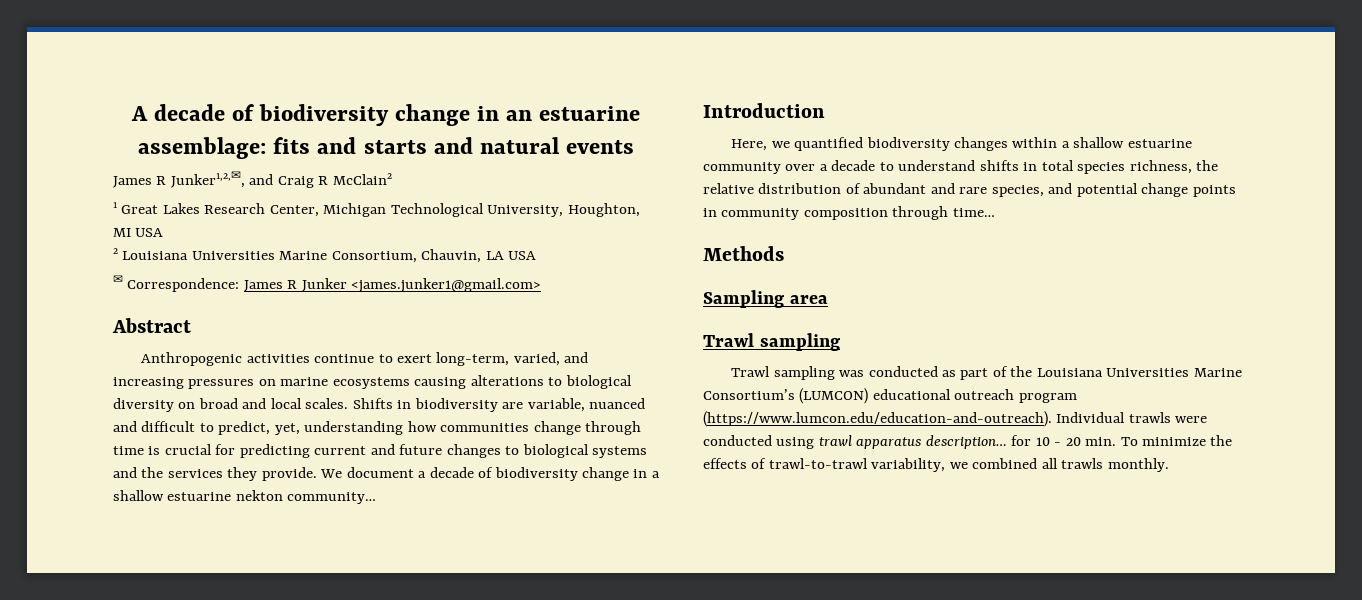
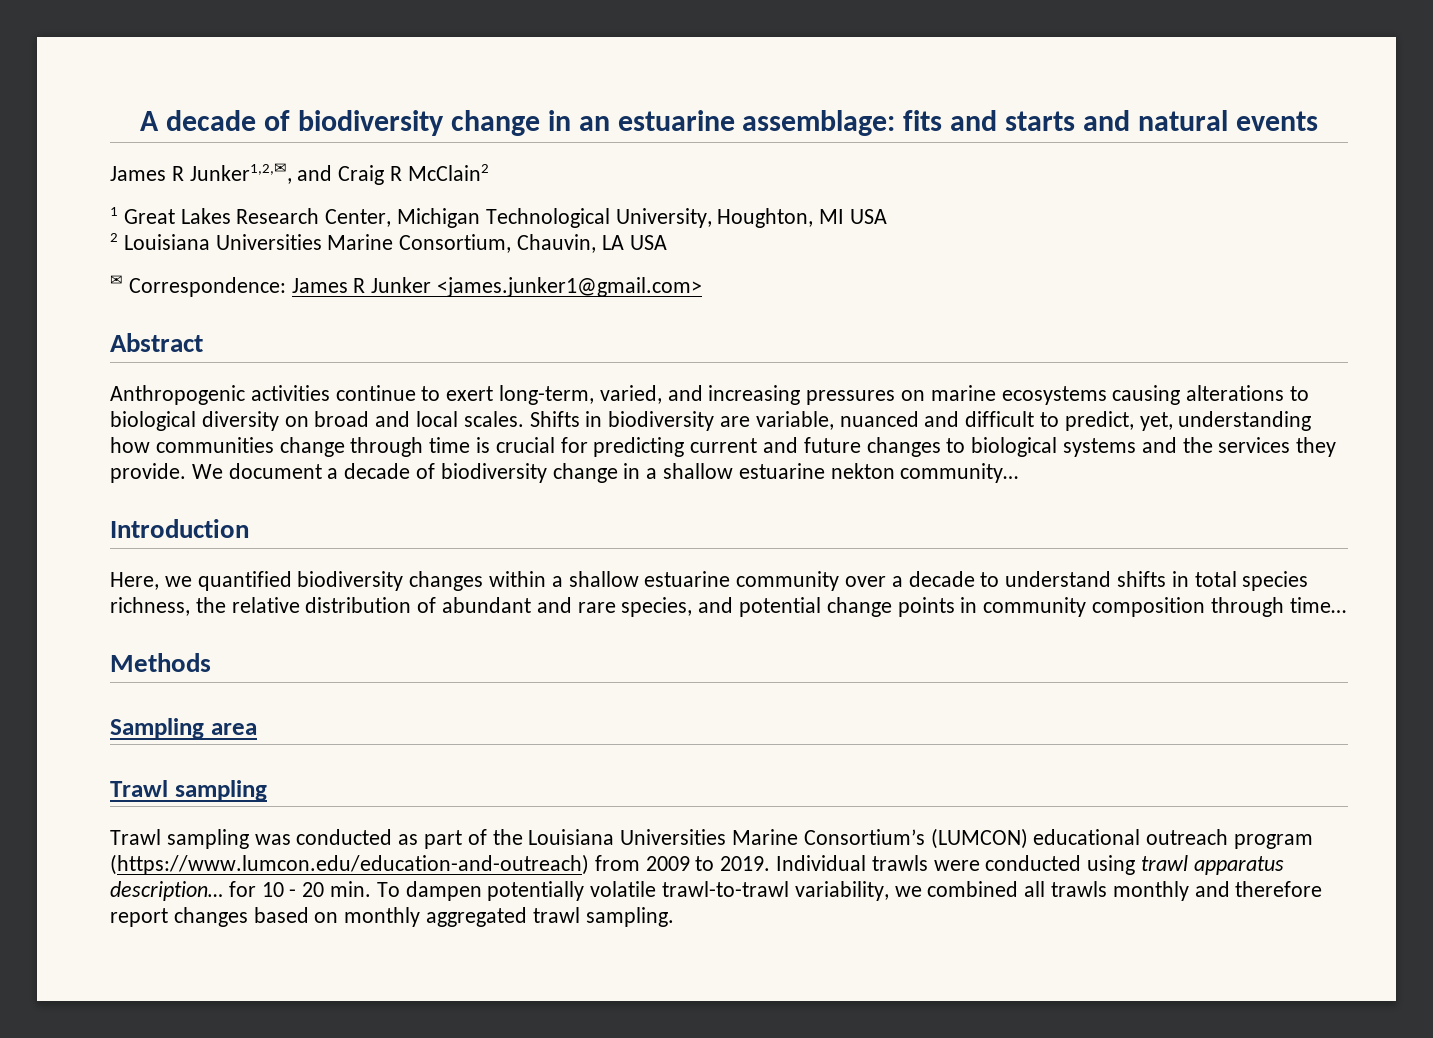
- Trawl sampling was conducted as part of the Louisiana Universities Marine Consortium’s (LUMCON) educational outreach program (https://www.lumcon.edu/education-and-outreach). Individual trawls were conducted using trawl apparatus description… for 10 - 20 min. To minimize the effects of trawl-to-trawl variability, we combined all trawls monthly.
+ Trawl sampling was conducted as part of the Louisiana Universities Marine Consortium’s (LUMCON) educational outreach program (https://www.lumcon.edu/education-and-outreach) from 2009 to 2019. Individual trawls were conducted using trawl apparatus description… for 10 - 20 min. To dampen potentially volatile trawl-to-trawl variability, we combined all trawls monthly and therefore report changes based on monthly aggregated trawl sampling.

